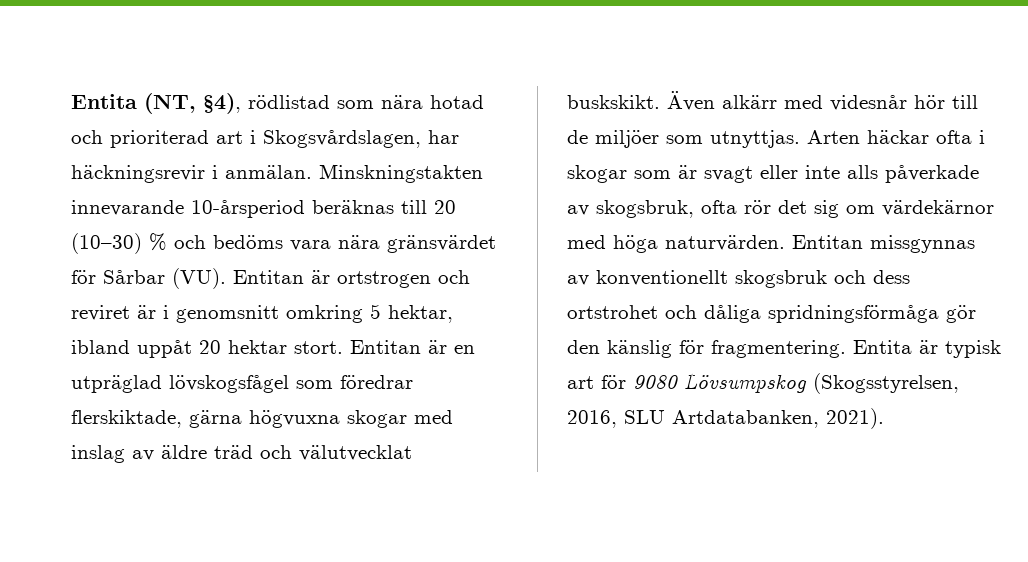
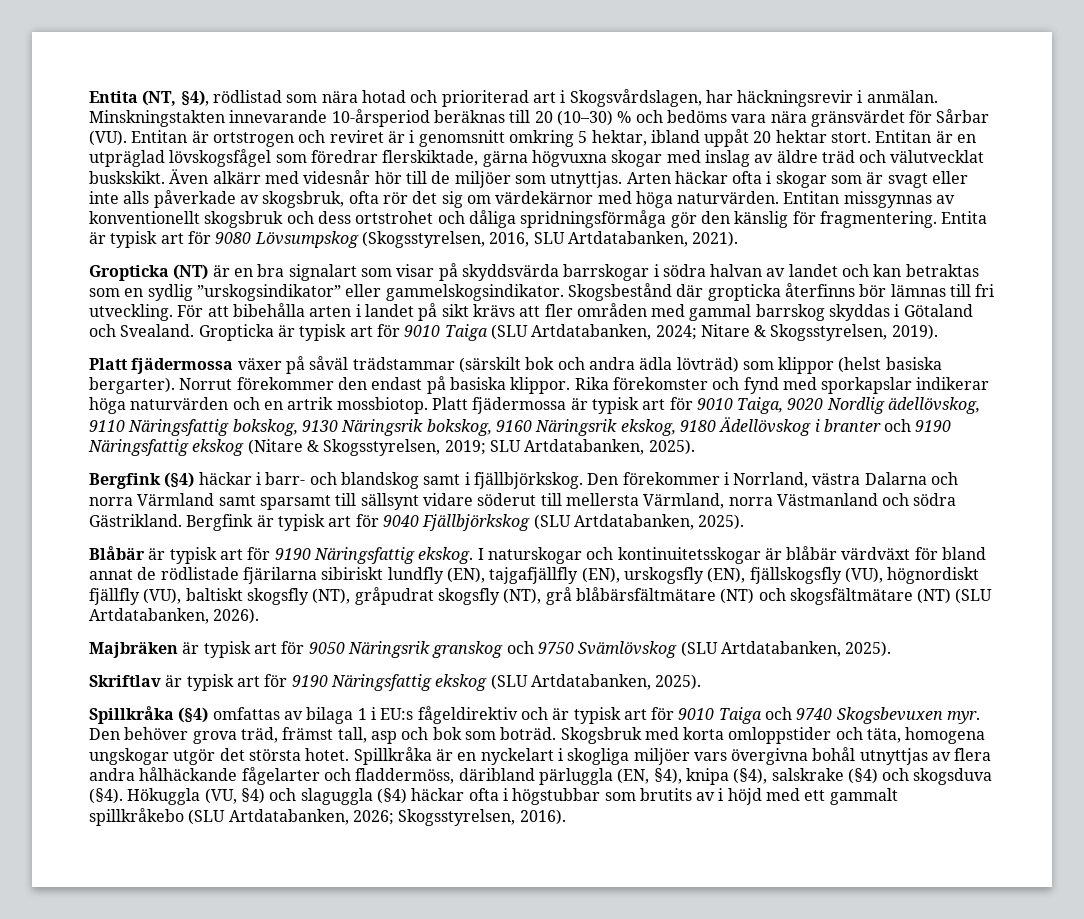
+ Gropticka (NT) är en bra signalart som visar på skyddsvärda barrskogar i södra halvan av landet och kan betraktas som en sydlig ”urskogsindikator” eller gammelskogsindikator. Skogsbestånd där gropticka återfinns bör lämnas till fri utveckling. För att bibehålla arten i landet på sikt krävs att fler områden med gammal barrskog skyddas i Götaland och Svealand. Gropticka är typisk art för 9010 Taiga (SLU Artdatabanken, 2024; Nitare & Skogsstyrelsen, 2019).
+ Platt fjädermossa växer på såväl trädstammar (särskilt bok och andra ädla lövträd) som klippor (helst basiska bergarter). Norrut förekommer den endast på basiska klippor. Rika förekomster och fynd med sporkapslar indikerar höga naturvärden och en artrik mossbiotop. Platt fjädermossa är typisk art för 9010 Taiga, 9020 Nordlig ädellövskog, 9110 Näringsfattig bokskog, 9130 Näringsrik bokskog, 9160 Näringsrik ekskog, 9180 Ädellövskog i branter och 9190 Näringsfattig ekskog (Nitare & Skogsstyrelsen, 2019; SLU Artdatabanken, 2025).
+ Bergfink (§4) häckar i barr- och blandskog samt i fjällbjörkskog. Den förekommer i Norrland, västra Dalarna och norra Värmland samt sparsamt till sällsynt vidare söderut till mellersta Värmland, norra Västmanland och södra Gästrikland. Bergfink är typisk art för 9040 Fjällbjörkskog (SLU Artdatabanken, 2025).
+ Blåbär är typisk art för 9190 Näringsfattig ekskog. I naturskogar och kontinuitetsskogar är blåbär värdväxt för bland annat de rödlistade fjärilarna sibiriskt lundfly (EN), tajgafjällfly (EN), urskogsfly (EN), fjällskogsfly (VU), högnordiskt fjällfly (VU), baltiskt skogsfly (NT), gråpudrat skogsfly (NT), grå blåbärsfältmätare (NT) och skogsfältmätare (NT) (SLU Artdatabanken, 2026).
+ Majbräken är typisk art för 9050 Näringsrik granskog och 9750 Svämlövskog (SLU Artdatabanken, 2025).
+ Skriftlav är typisk art för 9190 Näringsfattig ekskog (SLU Artdatabanken, 2025).
+ Spillkråka (§4) omfattas av bilaga 1 i EU:s fågeldirektiv och är typisk art för 9010 Taiga och 9740 Skogsbevuxen myr. Den behöver grova träd, främst tall, asp och bok som boträd. Skogsbruk med korta omloppstider och täta, homogena ungskogar utgör det största hotet. Spillkråka är en nyckelart i skogliga miljöer vars övergivna bohål utnyttjas av flera andra hålhäckande fågelarter och fladdermöss, däribland pärluggla (EN, §4), knipa (§4), salskrake (§4) och skogsduva (§4). Hökuggla (VU, §4) och slaguggla (§4) häckar ofta i högstubbar som brutits av i höjd med ett gammalt spillkråkebo (SLU Artdatabanken, 2026; Skogsstyrelsen, 2016).

